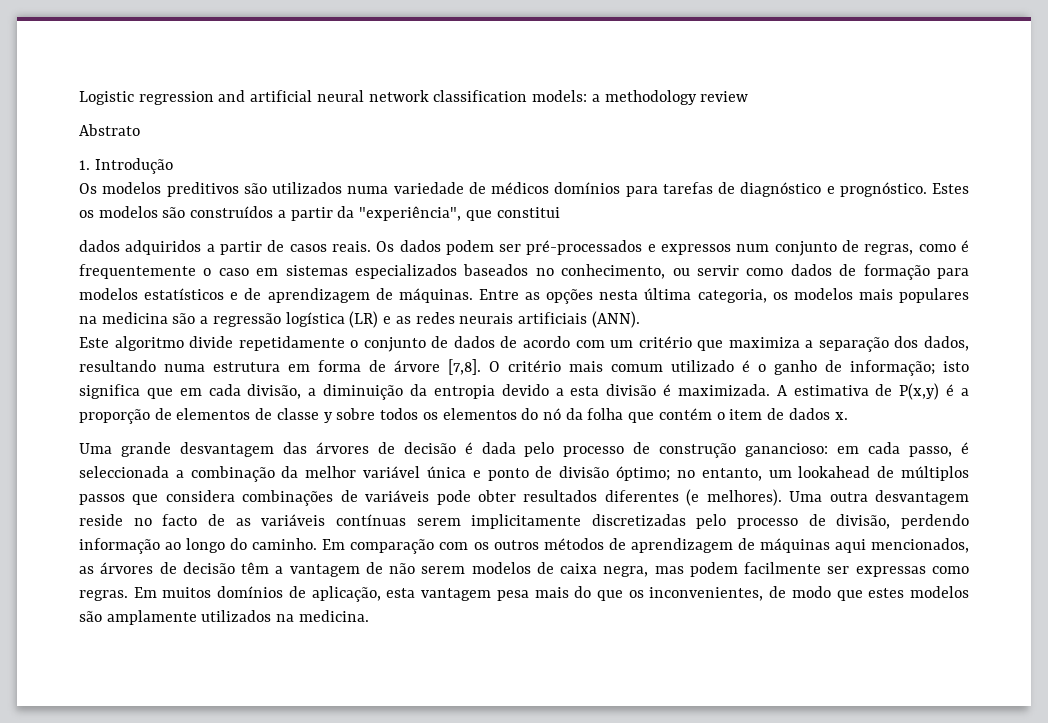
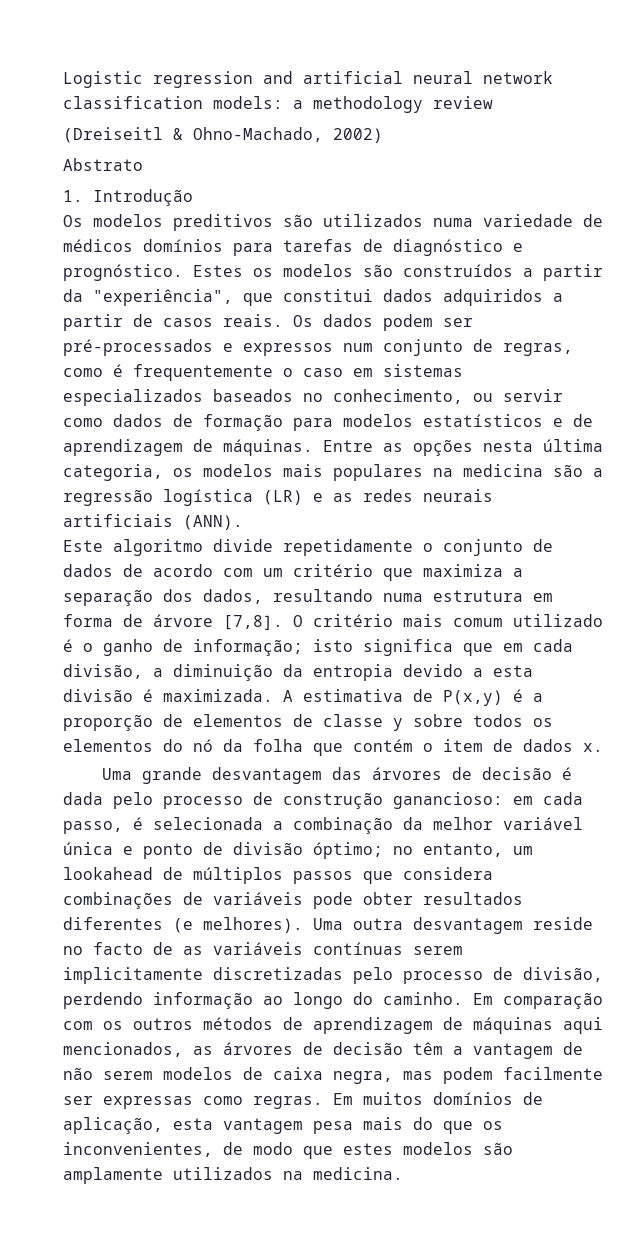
+ (Dreiseitl & Ohno-Machado, 2002)
- Estes os modelos são construídos a partir da "experiência", que constitui
- dados adquiridos a partir de casos reais.
+ Estes os modelos são construídos a partir da "experiência", que constitui dados adquiridos a partir de casos reais.
- Uma grande desvantagem das árvores de decisão é dada pelo processo de construção ganancioso: em cada passo, é seleccionada a combinação da melhor variável única e ponto de divisão óptimo; no entanto, um lookahead de múltiplos passos que considera combinações de variáveis pode obter resultados diferentes (e melhores).
+ Uma grande desvantagem das árvores de decisão é dada pelo processo de construção ganancioso: em cada passo, é selecionada a combinação da melhor variável única e ponto de divisão óptimo; no entanto, um lookahead de múltiplos passos que considera combinações de variáveis pode obter resultados diferentes (e melhores).

